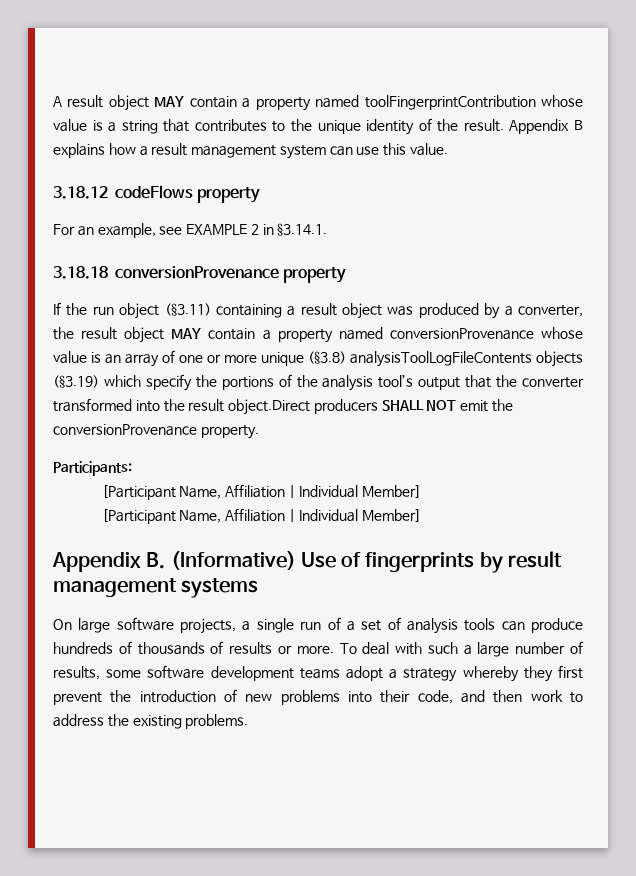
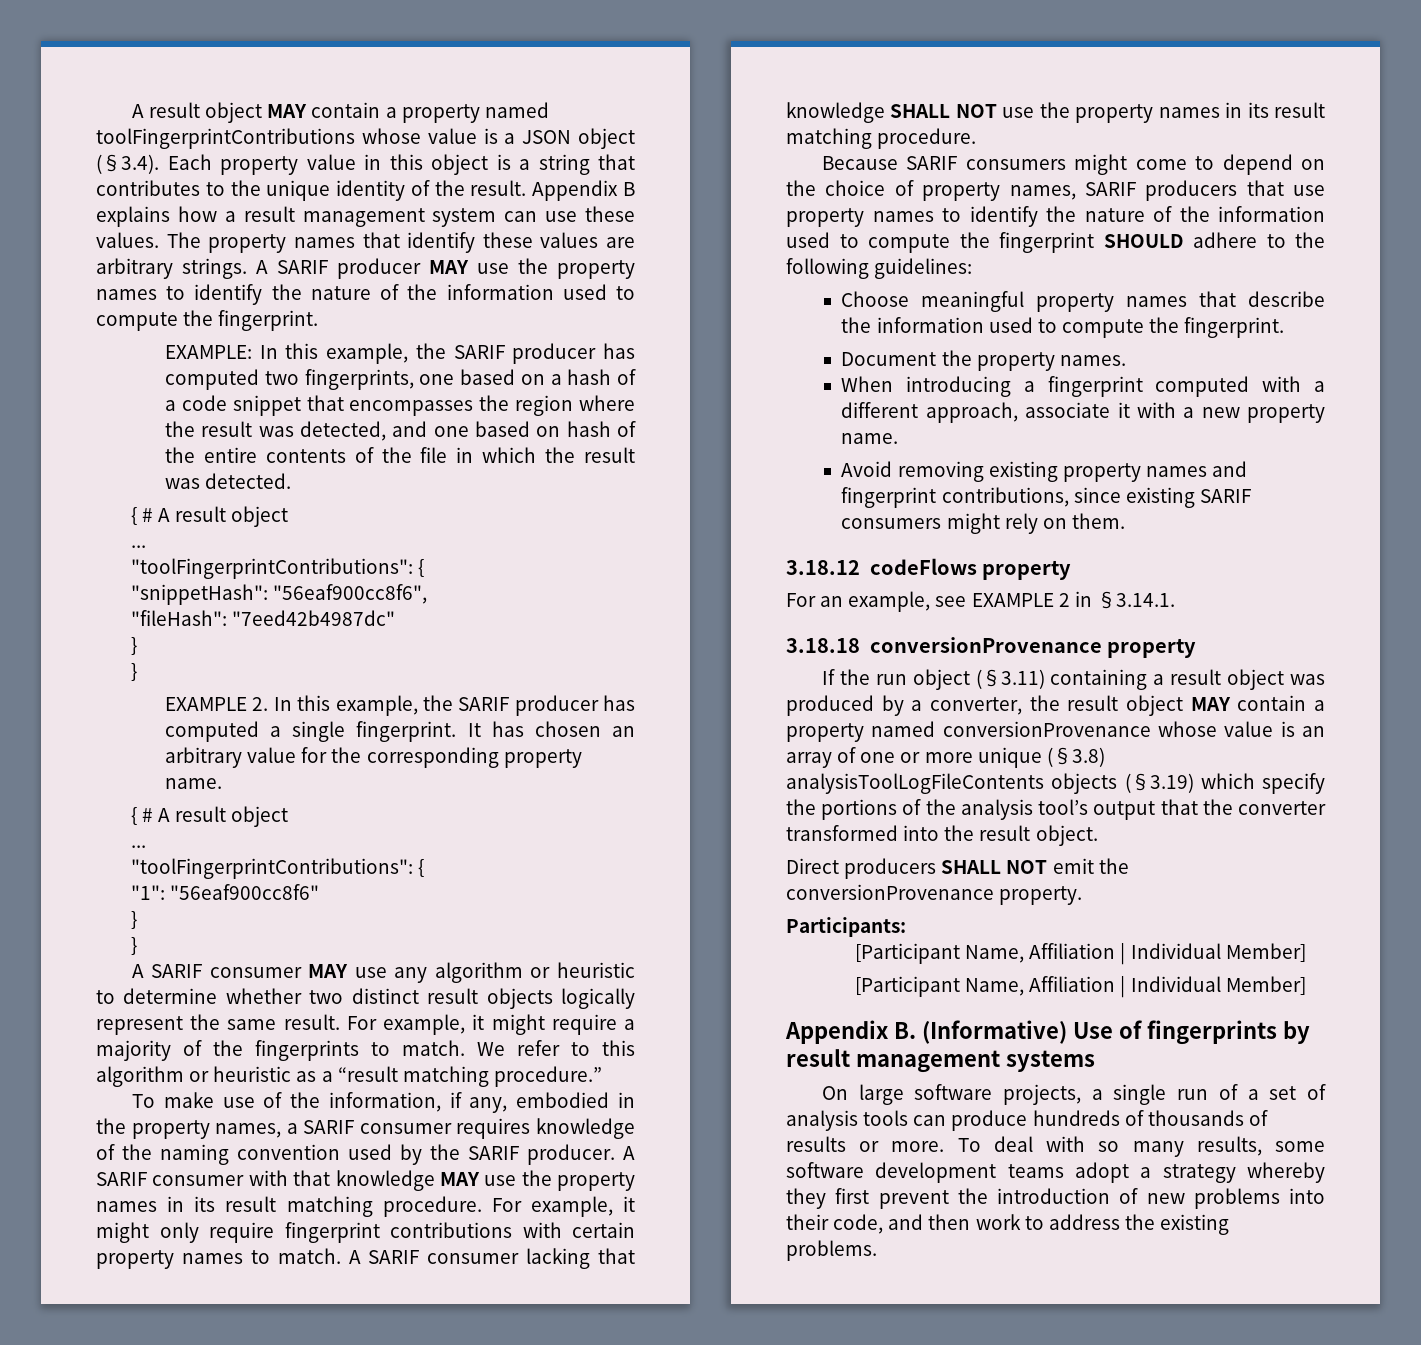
- A result object MAY contain a property named toolFingerprintContribution whose value is a string that contributes to the unique identity of the result.
+ A result object MAY contain a property named toolFingerprintContributions whose value is a JSON object (§3.4). Each property value in this object is a string that contributes to the unique identity of the result.
- Appendix B explains how a result management system can use this value.
+ Appendix B explains how a result management system can use these values. The property names that identify these values are arbitrary strings. A SARIF producer MAY use the property names to identify the nature of the information used to compute the fingerprint.
+ EXAMPLE: In this example, the SARIF producer has computed two fingerprints, one based on a hash of a code snippet that encompasses the region where the result was detected, and one based on hash of the entire contents of the file in which the result was detected.
+ { # A result object
+ ...
+ "toolFingerprintContributions": {
+ "snippetHash": "56eaf900cc8f6",
+ "fileHash": "7eed42b4987dc"
+ }
+ }
+ EXAMPLE 2. In this example, the SARIF producer has computed a single fingerprint. It has chosen an arbitrary value for the corresponding property name.
+ { # A result object
+ ...
+ "toolFingerprintContributions": {
+ "1": "56eaf900cc8f6"
+ }
+ }
+ A SARIF consumer MAY use any algorithm or heuristic to determine whether two distinct result objects logically represent the same result. For example, it might require a majority of the fingerprints to match. We refer to this algorithm or heuristic as a “result matching procedure.”
+ To make use of the information, if any, embodied in the property names, a SARIF consumer requires knowledge of the naming convention used by the SARIF producer. A SARIF consumer with that knowledge MAY use the property names in its result matching procedure. For example, it might only require fingerprint contributions with certain property names to match. A SARIF consumer lacking that knowledge SHALL NOT use the property names in its result matching procedure.
+ Because SARIF consumers might come to depend on the choice of property names, SARIF producers that use property names to identify the nature of the information used to compute the fingerprint SHOULD adhere to the following guidelines:
+ Choose meaningful property names that describe the information used to compute the fingerprint.
+ Document the property names.
+ When introducing a fingerprint computed with a different approach, associate it with a new property name.
+ Avoid removing existing property names and fingerprint contributions, since existing SARIF consumers might rely on them.
- If the run object (§3.11) containing a result object was produced by a converter, the result object MAY contain a property named conversionProvenance whose value is an array of one or more unique (§3.8) analysisToolLogFileContents objects (§3.19) which specify the portions of the analysis tool’s output that the converter transformed into the result object.Direct producers SHALL NOT emit the conversionProvenance property.
+ If the run object (§3.11) containing a result object was produced by a converter, the result object MAY contain a property named conversionProvenance whose value is an array of one or more unique (§3.8) analysisToolLogFileContents objects (§3.19) which specify the portions of the analysis tool’s output that the converter transformed into the result object.
+ Direct producers SHALL NOT emit the conversionProvenance property.
- To deal with such a large number of results, some software development teams adopt a strategy whereby they first prevent the introduction of new problems into their code, and then work to address the existing problems.
+ To deal with so many results, some software development teams adopt a strategy whereby they first prevent the introduction of new problems into their code, and then work to address the existing problems.

